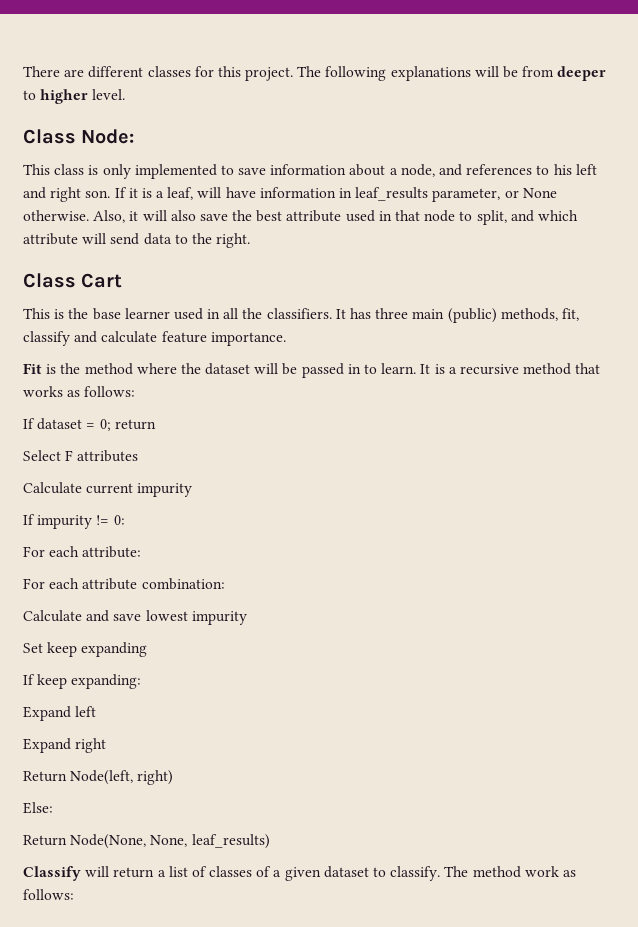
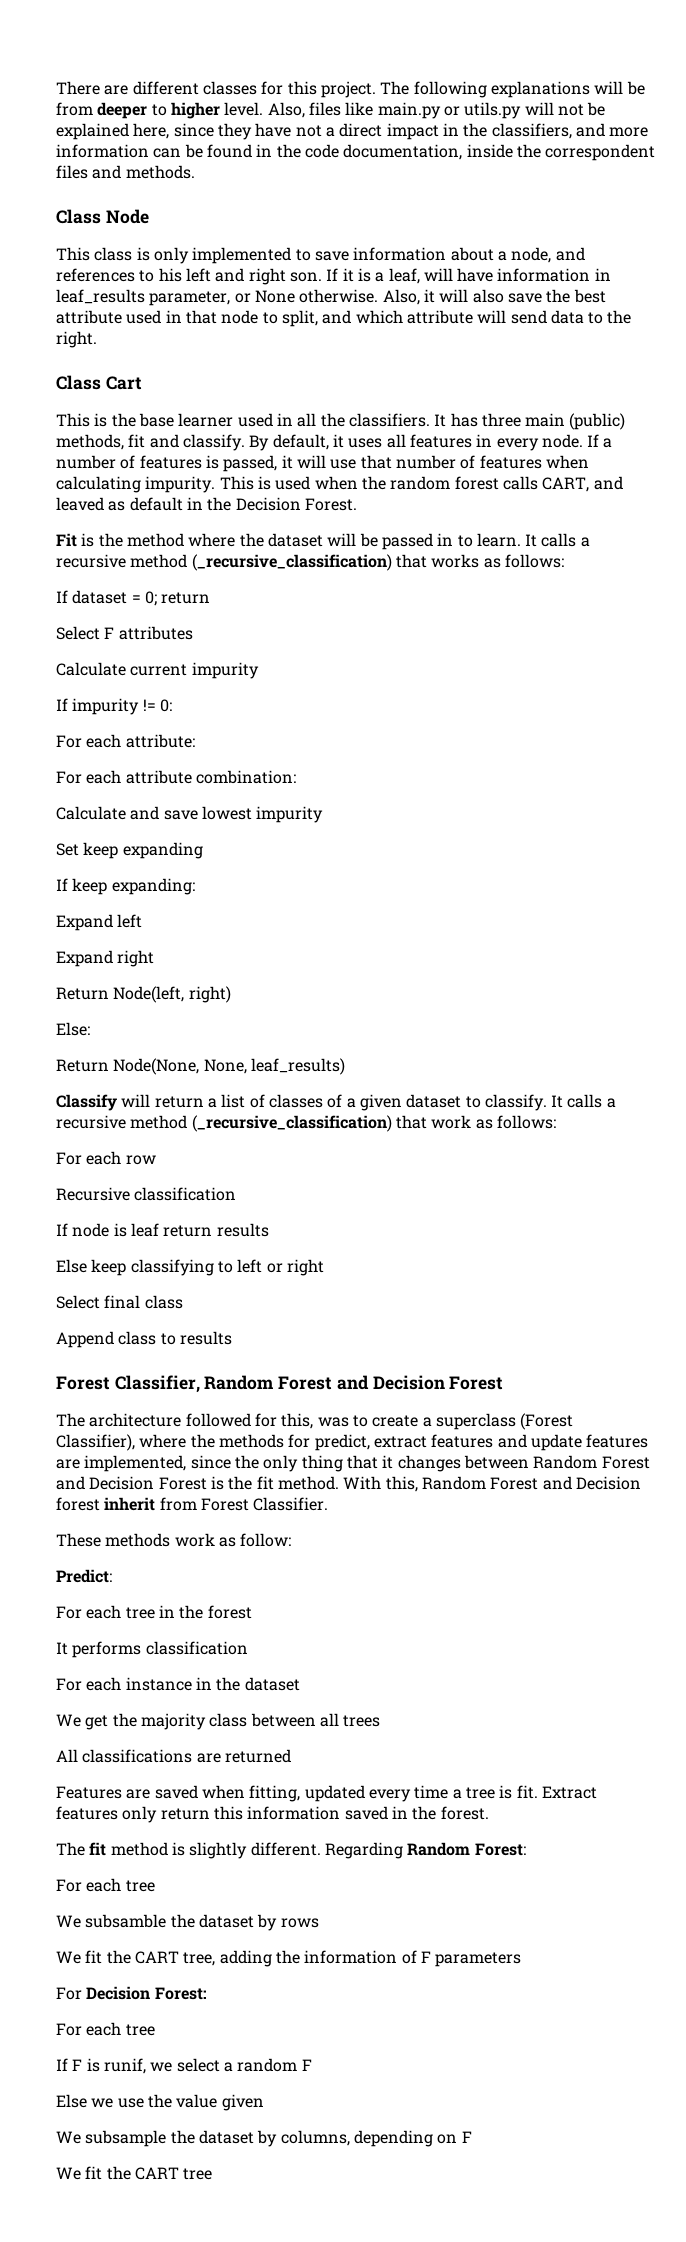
- The following explanations will be from deeper to higher level.
- Class Node:
+ The following explanations will be from deeper to higher level. Also, files like main.py or utils.py will not be explained here, since they have not a direct impact in the classifiers, and more information can be found in the code documentation, inside the correspondent files and methods.
+ Class Node
- It has three main (public) methods, fit, classify and calculate feature importance.
+ It has three main (public) methods, fit and classify. By default, it uses all features in every node. If a number of features is passed, it will use that number of features when calculating impurity. This is used when the random forest calls CART, and leaved as default in the Decision Forest.
- It is a recursive method that works as follows:
+ It calls a recursive method (_recursive_classification) that works as follows:
- The method work as follows:
+ It calls a recursive method (_recursive_classification) that work as follows:
+ For each row
+ Recursive classification
+ If node is leaf return results
+ Else keep classifying to left or right
+ Select final class
+ Append class to results
+ Forest Classifier, Random Forest and Decision Forest
+ The architecture followed for this, was to create a superclass (Forest Classifier), where the methods for predict, extract features and update features are implemented, since the only thing that it changes between Random Forest and Decision Forest is the fit method. With this, Random Forest and Decision forest inherit from Forest Classifier.
+ These methods work as follow:
+ Predict:
+ For each tree in the forest
+ It performs classification
+ For each instance in the dataset
+ We get the majority class between all trees
+ All classifications are returned
+ Features are saved when fitting, updated every time a tree is fit. Extract features only return this information saved in the forest.
+ The fit method is slightly different. Regarding Random Forest:
+ For each tree
+ We subsamble the dataset by rows
+ We fit the CART tree, adding the information of F parameters
+ For Decision Forest:
+ For each tree
+ If F is runif, we select a random F
+ Else we use the value given
+ We subsample the dataset by columns, depending on F
+ We fit the CART tree

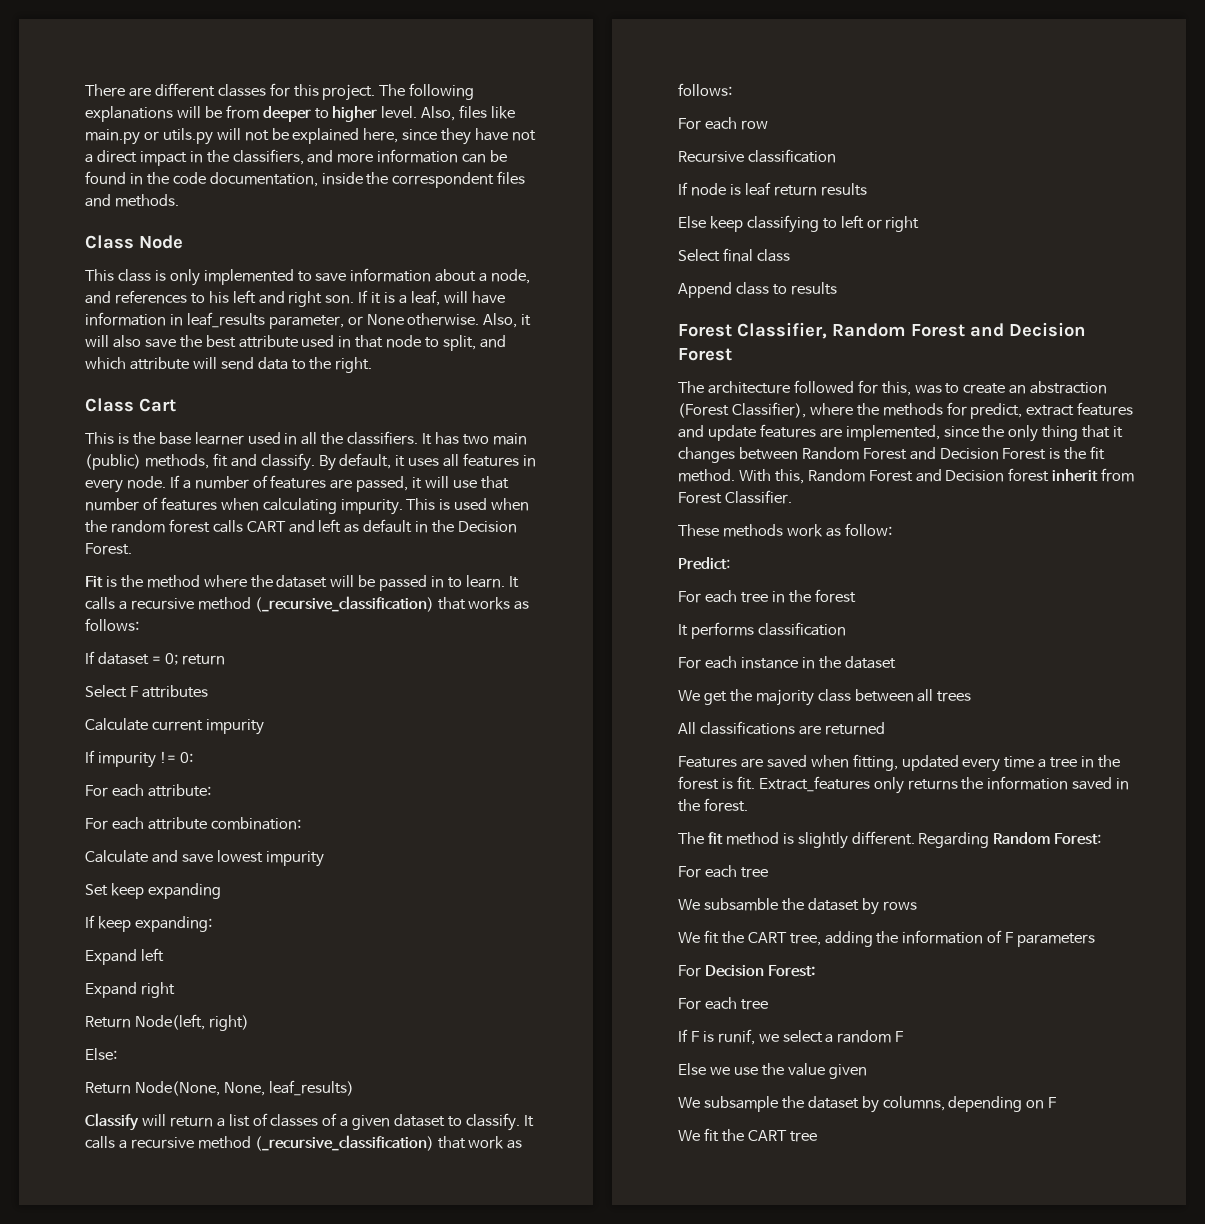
- It has three main (public) methods, fit and classify.
+ It has two main (public) methods, fit and classify.
- If a number of features is passed, it will use that number of features when calculating impurity.
+ If a number of features are passed, it will use that number of features when calculating impurity.
- This is used when the random forest calls CART, and leaved as default in the Decision Forest.
+ This is used when the random forest calls CART and left as default in the Decision Forest.
- The architecture followed for this, was to create a superclass (Forest Classifier), where the methods for predict, extract features and update features are implemented, since the only thing that it changes between Random Forest and Decision Forest is the fit method.
+ The architecture followed for this, was to create an abstraction (Forest Classifier), where the methods for predict, extract features and update features are implemented, since the only thing that it changes between Random Forest and Decision Forest is the fit method.
- Features are saved when fitting, updated every time a tree is fit. Extract features only return this information saved in the forest.
+ Features are saved when fitting, updated every time a tree in the forest is fit. Extract_features only returns the information saved in the forest.

